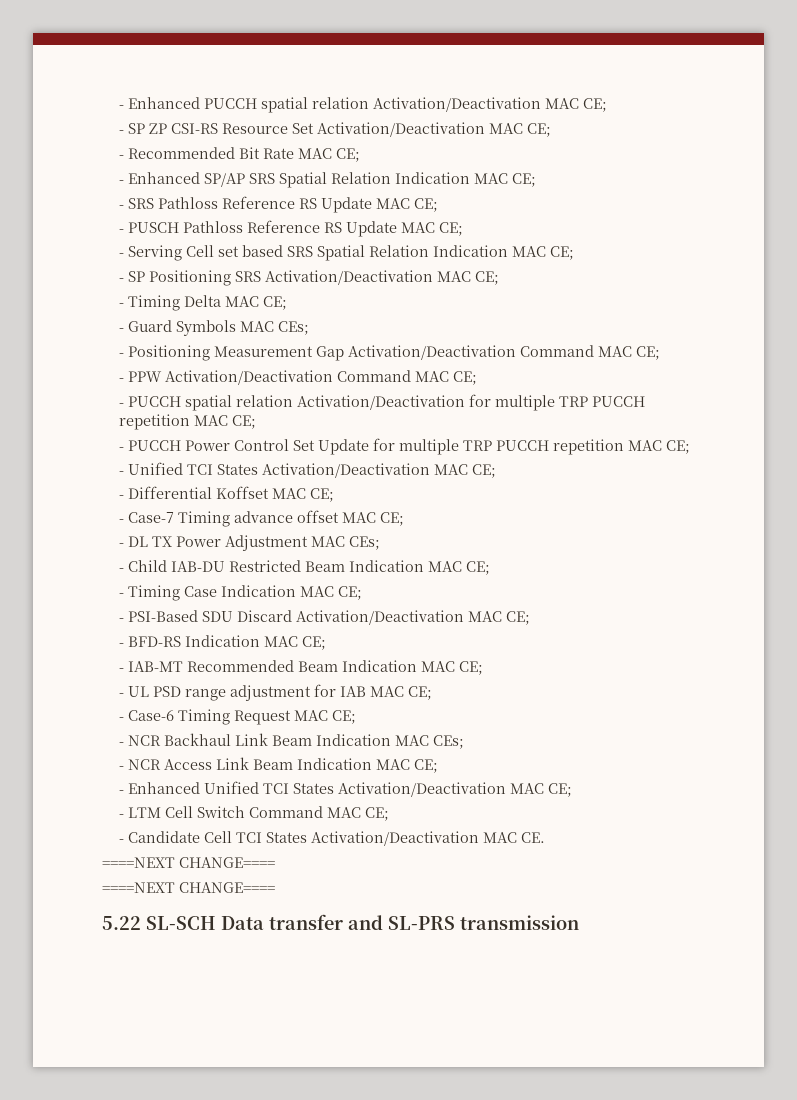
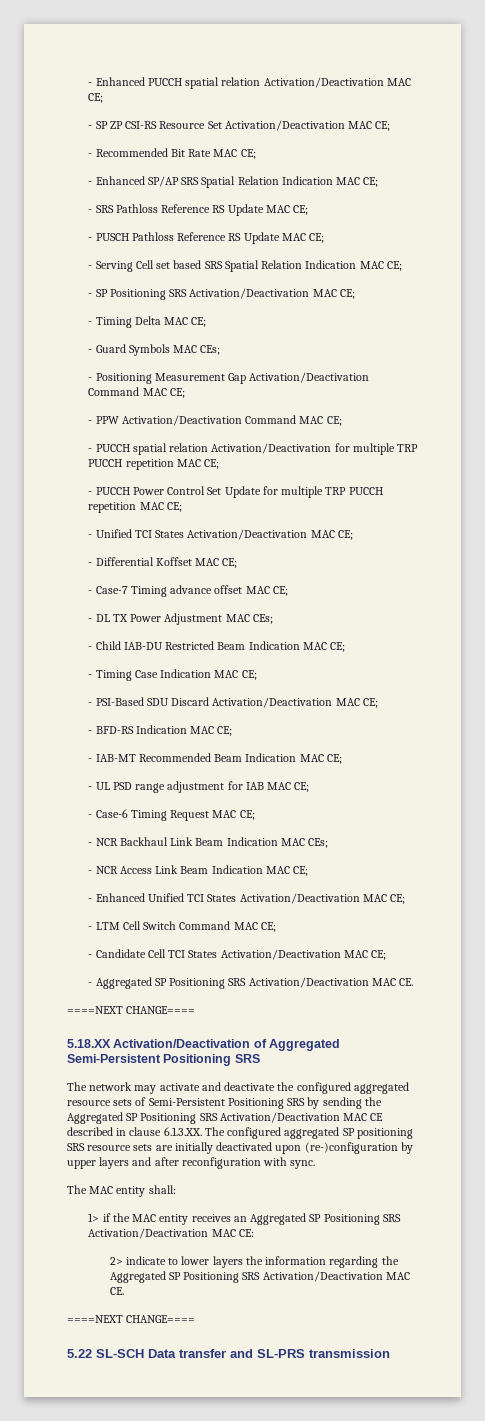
- - Candidate Cell TCI States Activation/Deactivation MAC CE.
+ - Candidate Cell TCI States Activation/Deactivation MAC CE;
+ - Aggregated SP Positioning SRS Activation/Deactivation MAC CE.
  ====NEXT CHANGE====
+ 5.18.XX Activation/Deactivation of Aggregated Semi-Persistent Positioning SRS
+ The network may activate and deactivate the configured aggregated resource sets of Semi-Persistent Positioning SRS by sending the Aggregated SP Positioning SRS Activation/Deactivation MAC CE described in clause 6.1.3.XX. The configured aggregated SP positioning SRS resource sets are initially deactivated upon (re-)configuration by upper layers and after reconfiguration with sync.
+ The MAC entity shall:
+ 1> if the MAC entity receives an Aggregated SP Positioning SRS Activation/Deactivation MAC CE:
+ 2> indicate to lower layers the information regarding the Aggregated SP Positioning SRS Activation/Deactivation MAC CE.

